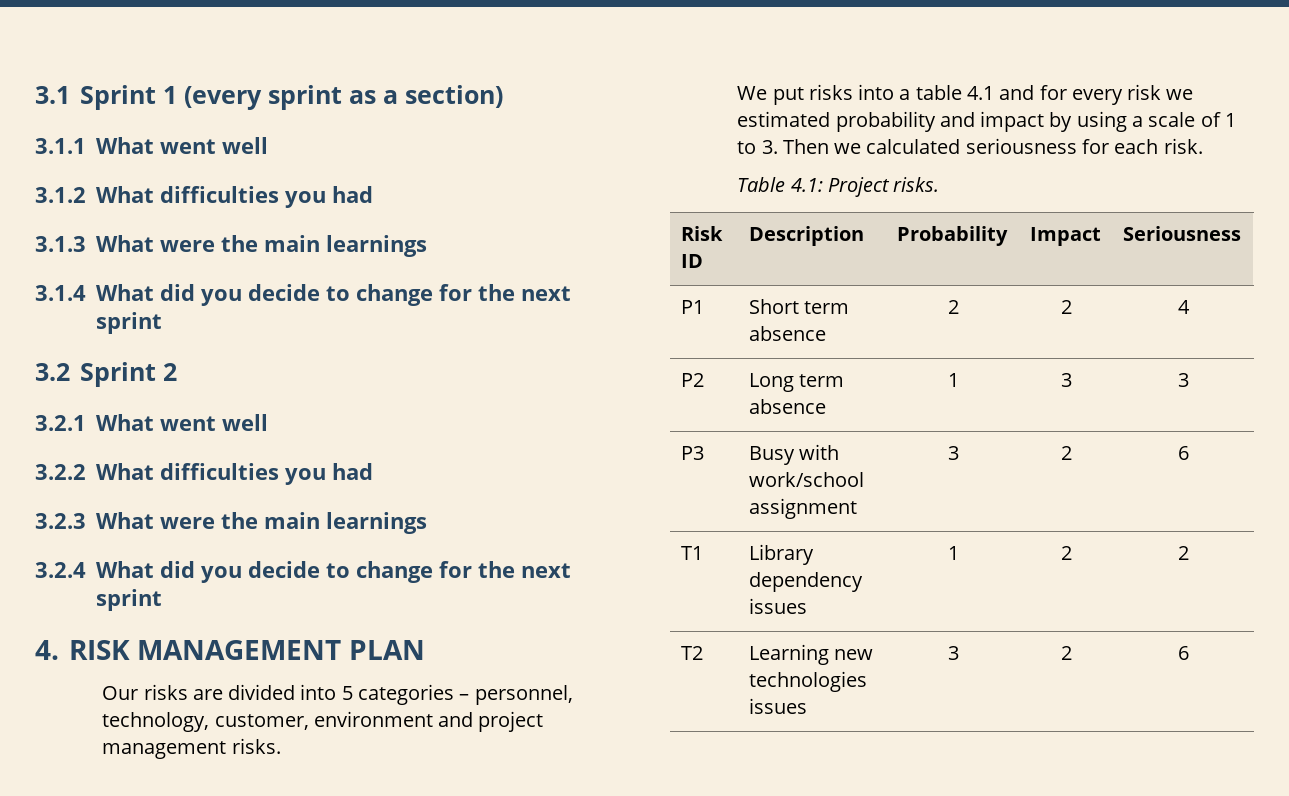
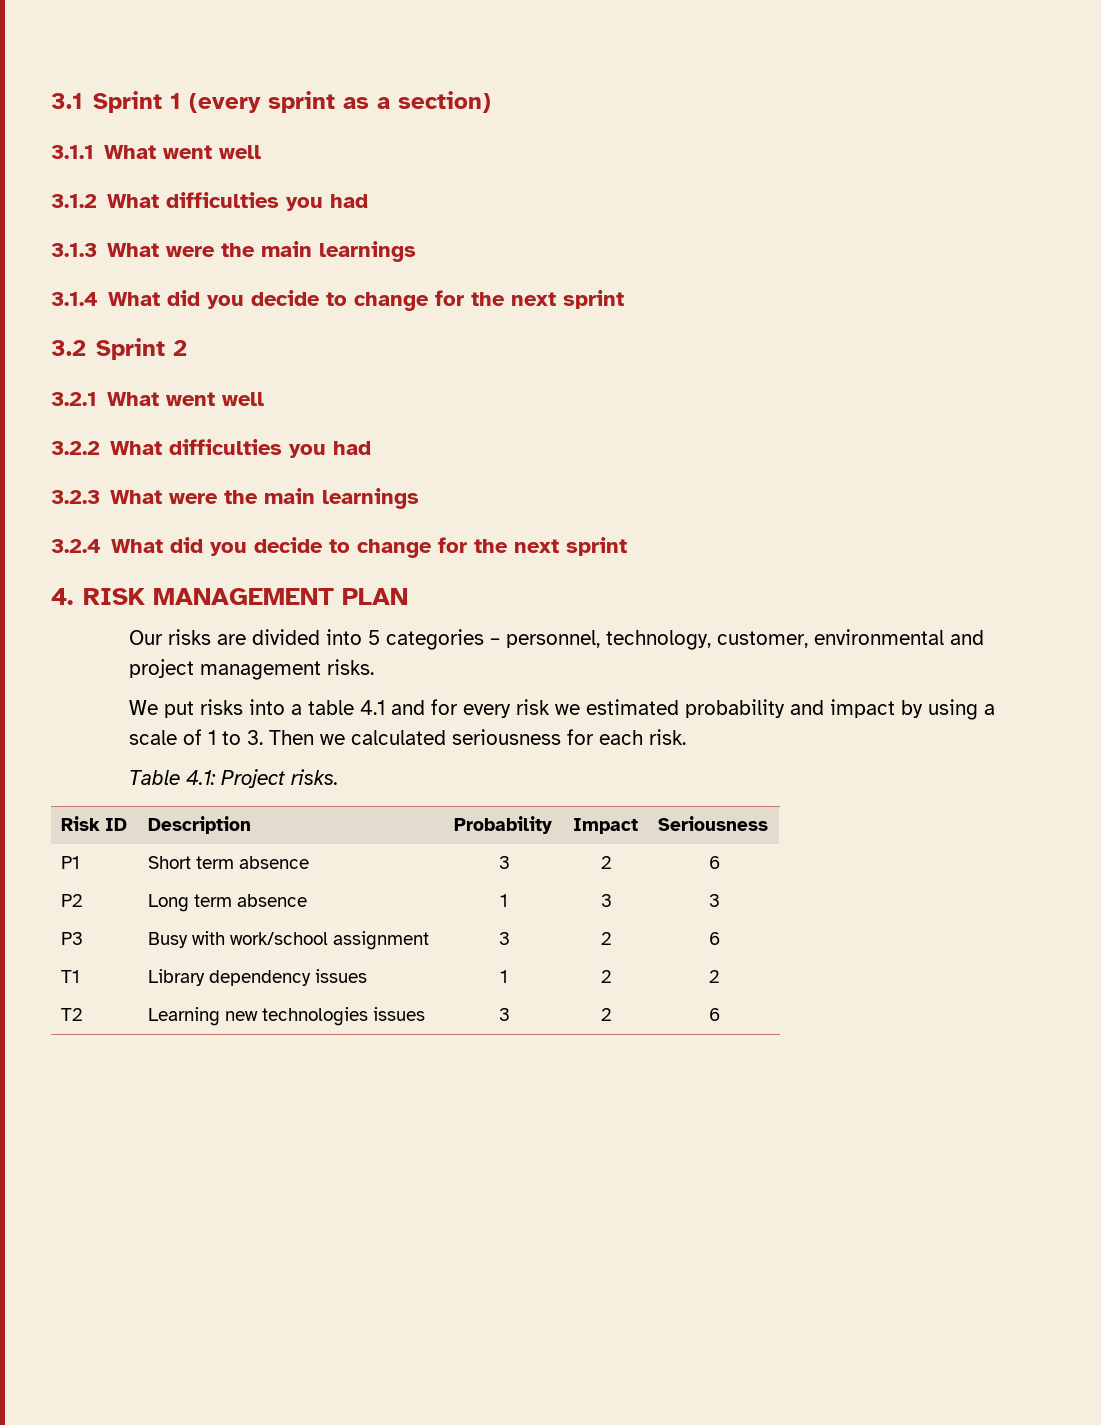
- Our risks are divided into 5 categories – personnel, technology, customer, environment and project management risks.
+ Our risks are divided into 5 categories – personnel, technology, customer, environmental and project management risks.
- P1 | Short term absence | 2 | 2 | 4
+ P1 | Short term absence | 3 | 2 | 6

